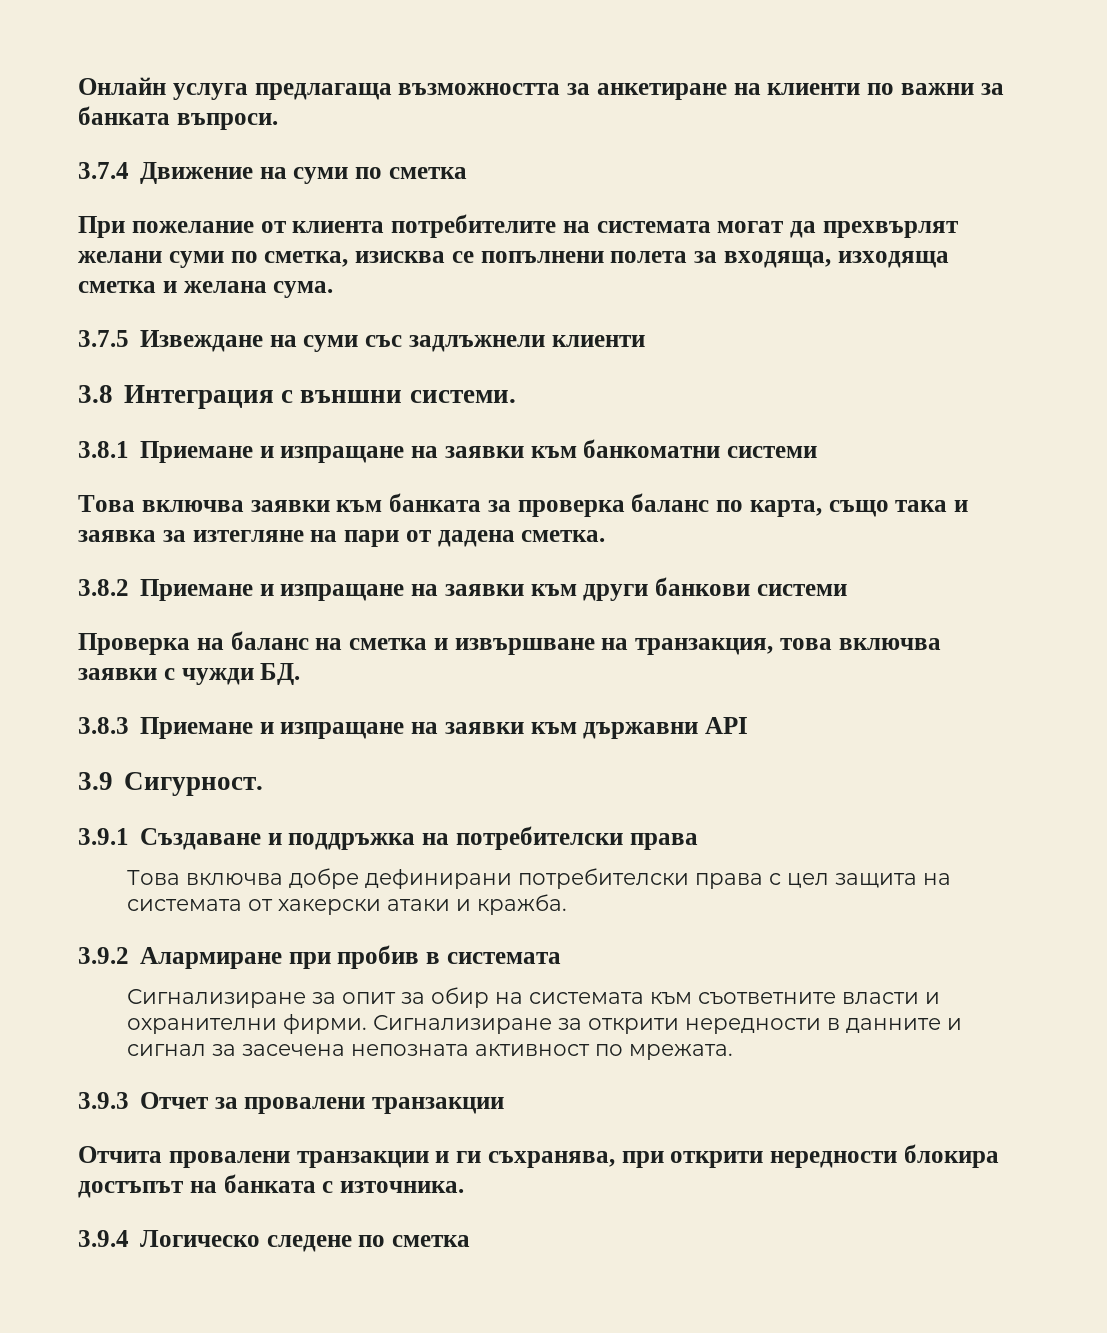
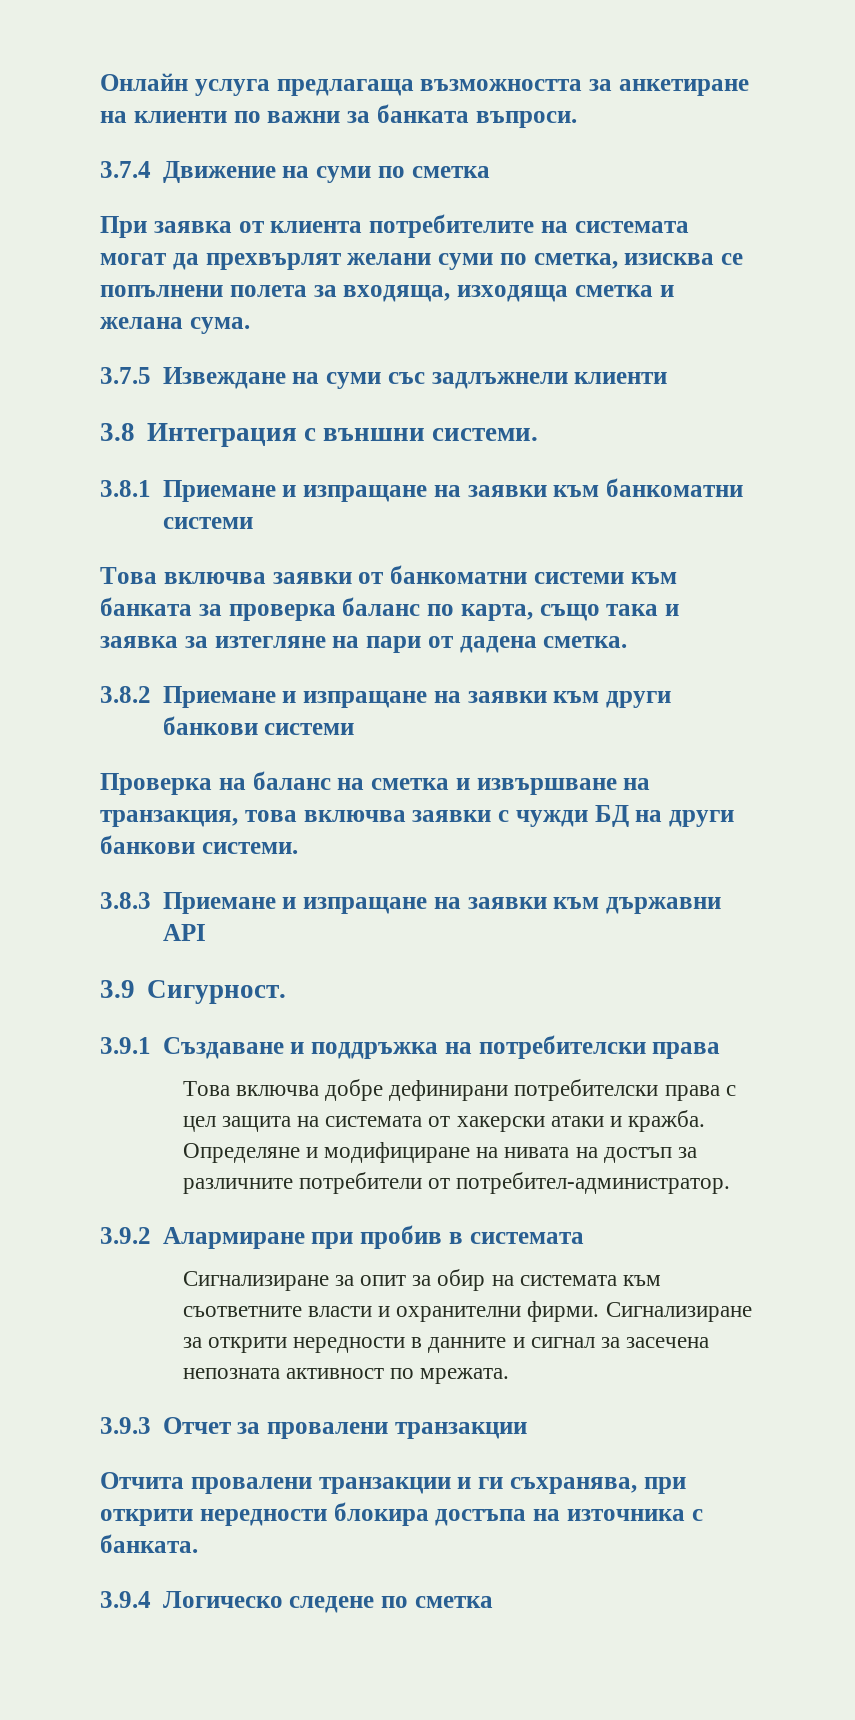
- При пожелание от клиента потребителите на системата могат да прехвърлят желани суми по сметка, изисква се попълнени полета за входяща, изходяща сметка и желана сума.
+ При заявка от клиента потребителите на системата могат да прехвърлят желани суми по сметка, изисква се попълнени полета за входяща, изходяща сметка и желана сума.
- Това включва заявки към банката за проверка баланс по карта, също така и заявка за изтегляне на пари от дадена сметка.
+ Това включва заявки от банкоматни системи към банката за проверка баланс по карта, също така и заявка за изтегляне на пари от дадена сметка.
- Проверка на баланс на сметка и извършване на транзакция, това включва заявки с чужди БД.
+ Проверка на баланс на сметка и извършване на транзакция, това включва заявки с чужди БД на други банкови системи.
+ Определяне и модифициране на нивата на достъп за различните потребители от потребител-администратор.
- Отчита провалени транзакции и ги съхранява, при открити нередности блокира достъпът на банката с източника.
+ Отчита провалени транзакции и ги съхранява, при открити нередности блокира достъпа на източника с банката.

